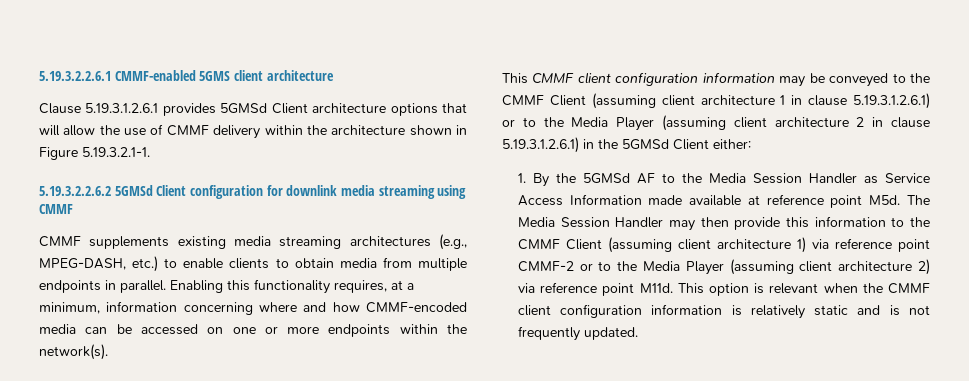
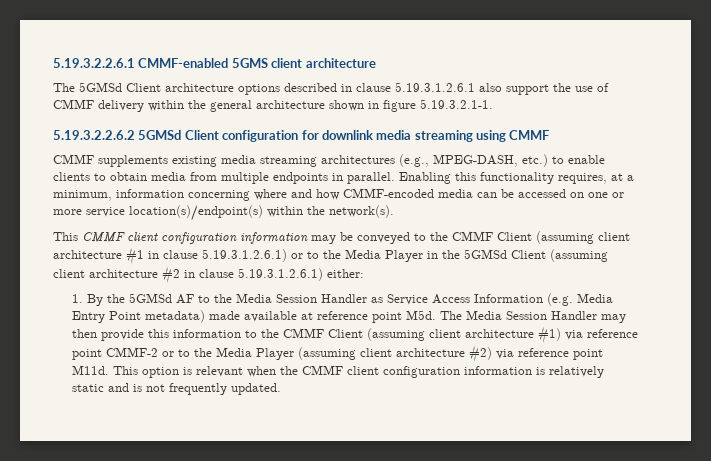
- Clause 5.19.3.1.2.6.1 provides 5GMSd Client architecture options that will allow the use of CMMF delivery within the architecture shown in Figure 5.19.3.2.1-1.
+ The 5GMSd Client architecture options described in clause 5.19.3.1.2.6.1 also support the use of CMMF delivery within the general architecture shown in figure 5.19.3.2.1-1.
- Enabling this functionality requires, at a minimum, information concerning where and how CMMF-encoded media can be accessed on one or more endpoints within the network(s).
+ Enabling this functionality requires, at a minimum, information concerning where and how CMMF-encoded media can be accessed on one or more service location(s)/endpoint(s) within the network(s).
- This CMMF client configuration information may be conveyed to the CMMF Client (assuming client architecture 1 in clause 5.19.3.1.2.6.1) or to the Media Player (assuming client architecture 2 in clause 5.19.3.1.2.6.1) in the 5GMSd Client either:
+ This CMMF client configuration information may be conveyed to the CMMF Client (assuming client architecture #1 in clause 5.19.3.1.2.6.1) or to the Media Player in the 5GMSd Client (assuming client architecture #2 in clause 5.19.3.1.2.6.1) either:
- 1. By the 5GMSd AF to the Media Session Handler as Service Access Information made available at reference point M5d. The Media Session Handler may then provide this information to the CMMF Client (assuming client architecture 1) via reference point CMMF-2 or to the Media Player (assuming client architecture 2) via reference point M11d.
+ 1. By the 5GMSd AF to the Media Session Handler as Service Access Information (e.g. Media Entry Point metadata) made available at reference point M5d. The Media Session Handler may then provide this information to the CMMF Client (assuming client architecture #1) via reference point CMMF-2 or to the Media Player (assuming client architecture #2) via reference point M11d.

